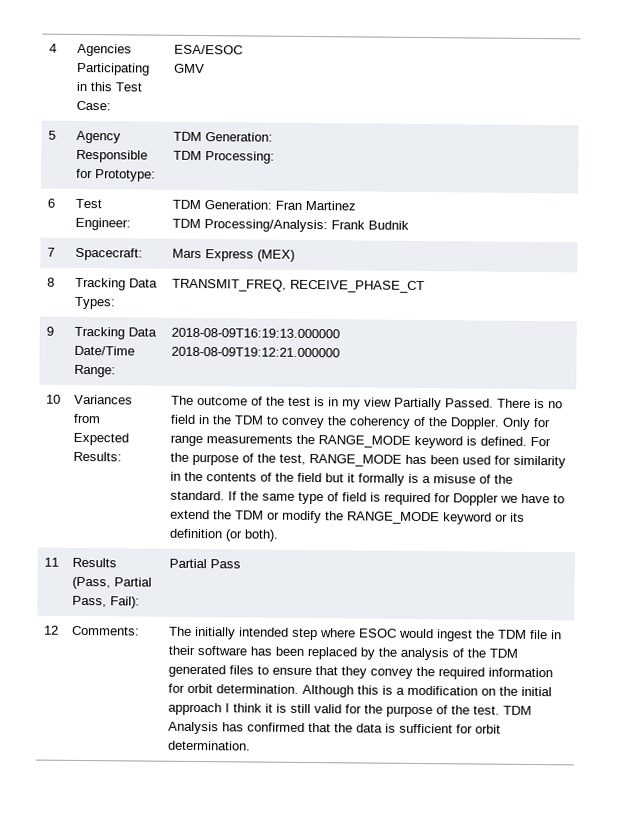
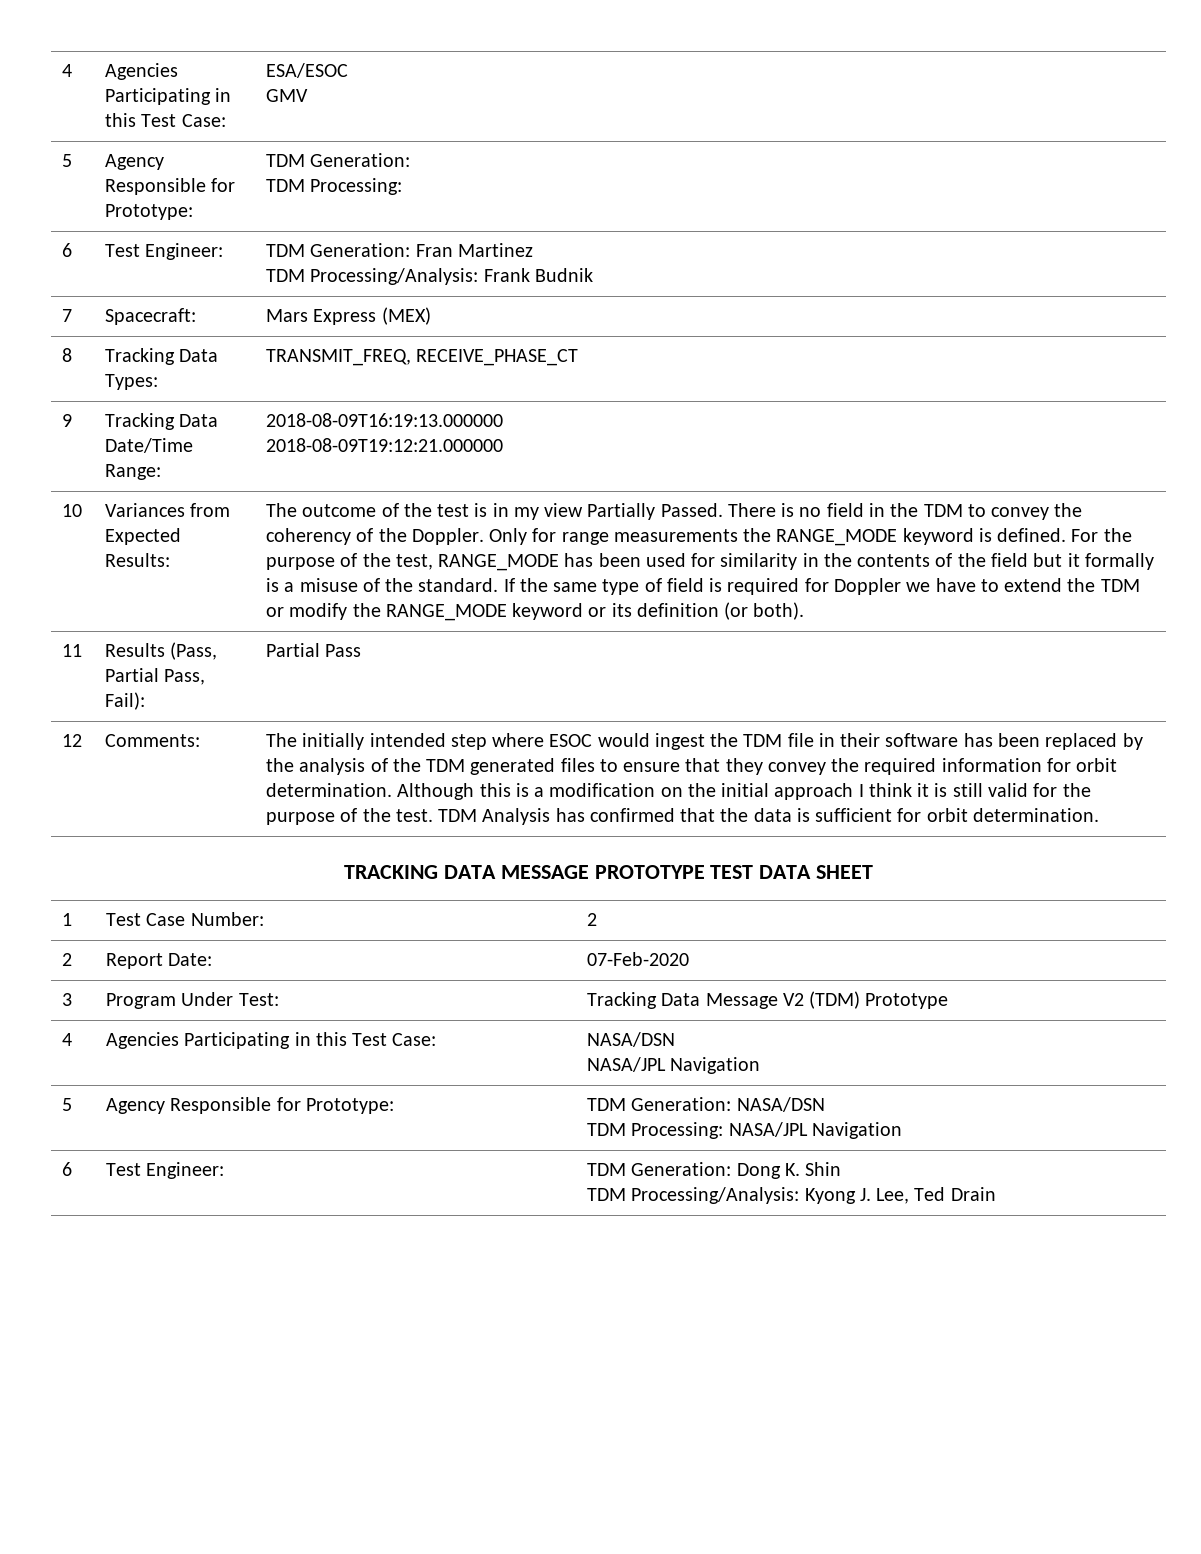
+ TRACKING DATA MESSAGE PROTOTYPE TEST DATA SHEET
+ 1 | Test Case Number: | 2
+ 2 | Report Date: | 07-Feb-2020
+ 3 | Program Under Test: | Tracking Data Message V2 (TDM) Prototype
+ 4 | Agencies Participating in this Test Case: | NASA/DSN
+ NASA/JPL Navigation
+ 5 | Agency Responsible for Prototype: | TDM Generation: NASA/DSN
+ TDM Processing: NASA/JPL Navigation
+ 6 | Test Engineer: | TDM Generation: Dong K. Shin
+ TDM Processing/Analysis: Kyong J. Lee, Ted Drain

